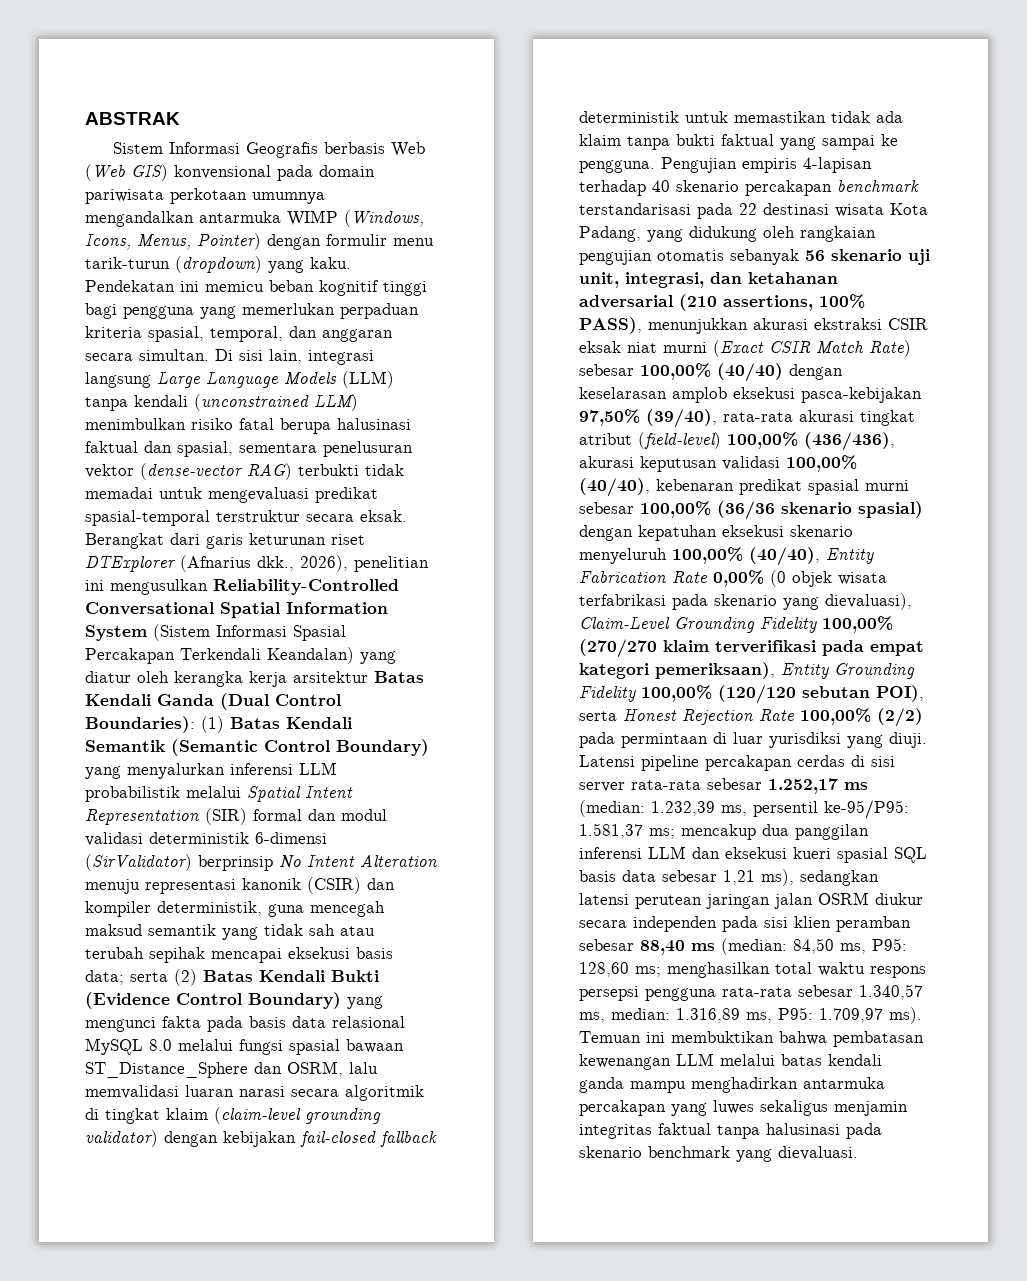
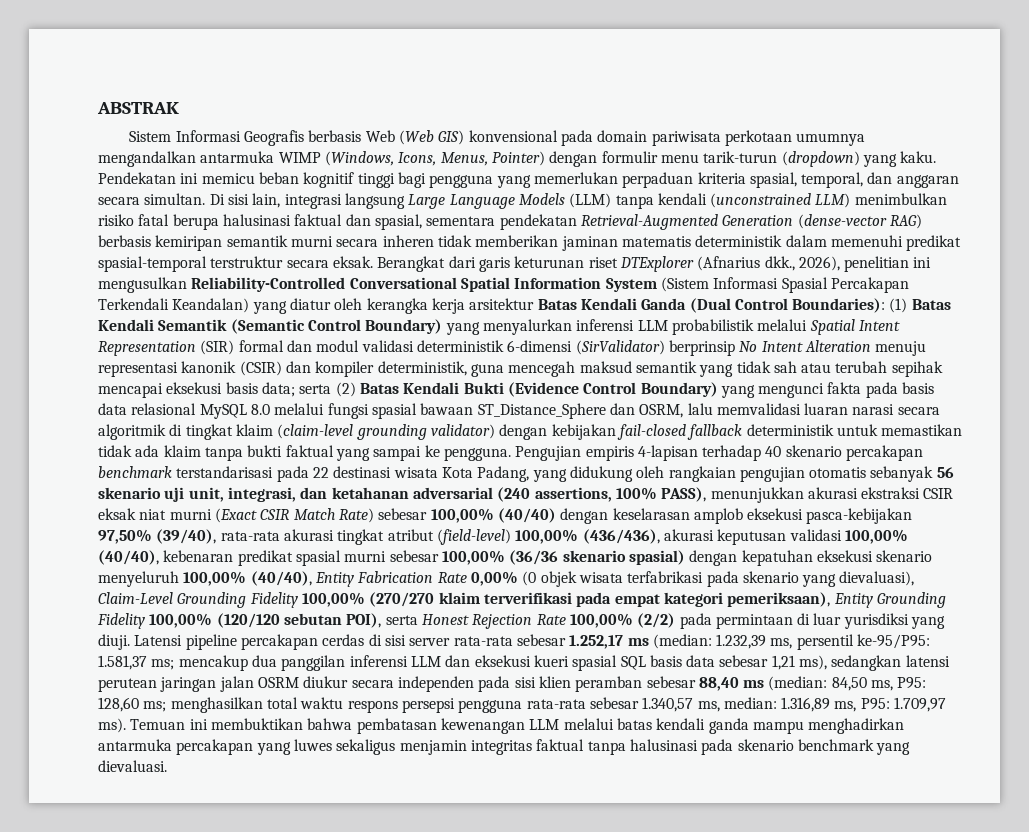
- Di sisi lain, integrasi langsung Large Language Models (LLM) tanpa kendali (unconstrained LLM) menimbulkan risiko fatal berupa halusinasi faktual dan spasial, sementara penelusuran vektor (dense-vector RAG) terbukti tidak memadai untuk mengevaluasi predikat spasial-temporal terstruktur secara eksak.
+ Di sisi lain, integrasi langsung Large Language Models (LLM) tanpa kendali (unconstrained LLM) menimbulkan risiko fatal berupa halusinasi faktual dan spasial, sementara pendekatan Retrieval-Augmented Generation (dense-vector RAG) berbasis kemiripan semantik murni secara inheren tidak memberikan jaminan matematis deterministik dalam memenuhi predikat spasial-temporal terstruktur secara eksak.
- Pengujian empiris 4-lapisan terhadap 40 skenario percakapan benchmark terstandarisasi pada 22 destinasi wisata Kota Padang, yang didukung oleh rangkaian pengujian otomatis sebanyak 56 skenario uji unit, integrasi, dan ketahanan adversarial (210 assertions, 100% PASS), menunjukkan akurasi ekstraksi CSIR eksak niat murni (Exact CSIR Match Rate) sebesar 100,00% (40/40) dengan keselarasan amplob eksekusi pasca-kebijakan 97,50% (39/40), rata-rata akurasi tingkat atribut (field-level) 100,00% (436/436), akurasi keputusan validasi 100,00% (40/40), kebenaran predikat spasial murni sebesar 100,00% (36/36 skenario spasial) dengan kepatuhan eksekusi skenario menyeluruh 100,00% (40/40), Entity Fabrication Rate 0,00% (0 objek wisata terfabrikasi pada skenario yang dievaluasi), Claim-Level Grounding Fidelity 100,00% (270/270 klaim terverifikasi pada empat kategori pemeriksaan), Entity Grounding Fidelity 100,00% (120/120 sebutan POI), serta Honest Rejection Rate 100,00% (2/2) pada permintaan di luar yurisdiksi yang diuji.
+ Pengujian empiris 4-lapisan terhadap 40 skenario percakapan benchmark terstandarisasi pada 22 destinasi wisata Kota Padang, yang didukung oleh rangkaian pengujian otomatis sebanyak 56 skenario uji unit, integrasi, dan ketahanan adversarial (240 assertions, 100% PASS), menunjukkan akurasi ekstraksi CSIR eksak niat murni (Exact CSIR Match Rate) sebesar 100,00% (40/40) dengan keselarasan amplob eksekusi pasca-kebijakan 97,50% (39/40), rata-rata akurasi tingkat atribut (field-level) 100,00% (436/436), akurasi keputusan validasi 100,00% (40/40), kebenaran predikat spasial murni sebesar 100,00% (36/36 skenario spasial) dengan kepatuhan eksekusi skenario menyeluruh 100,00% (40/40), Entity Fabrication Rate 0,00% (0 objek wisata terfabrikasi pada skenario yang dievaluasi), Claim-Level Grounding Fidelity 100,00% (270/270 klaim terverifikasi pada empat kategori pemeriksaan), Entity Grounding Fidelity 100,00% (120/120 sebutan POI), serta Honest Rejection Rate 100,00% (2/2) pada permintaan di luar yurisdiksi yang diuji.

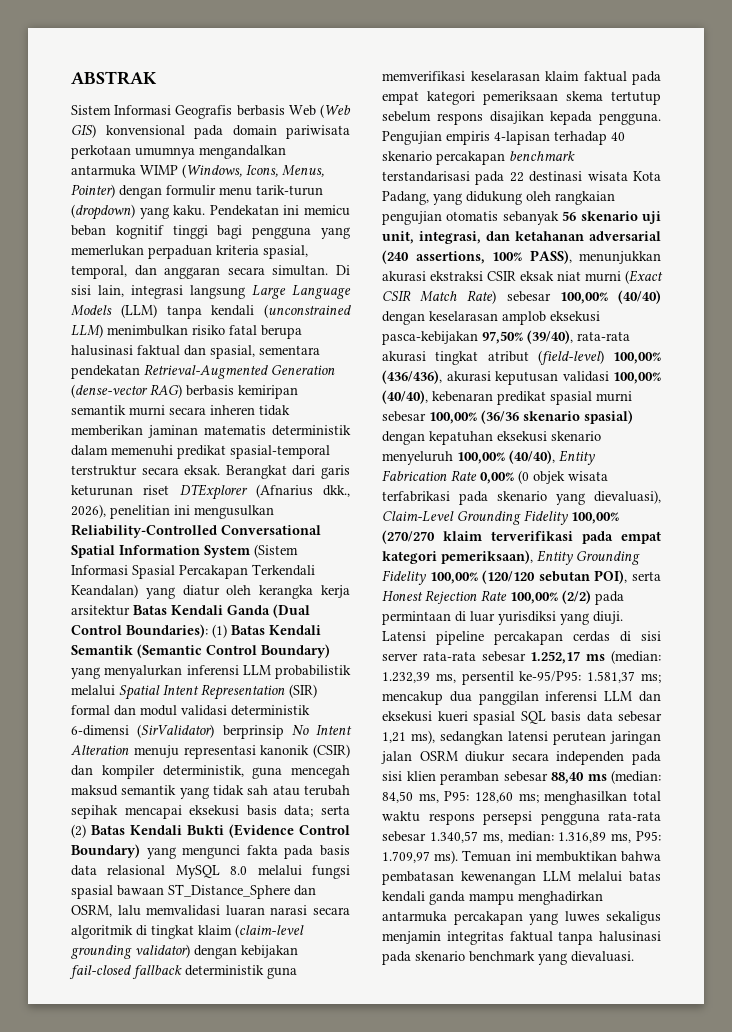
- serta (2) Batas Kendali Bukti (Evidence Control Boundary) yang mengunci fakta pada basis data relasional MySQL 8.0 melalui fungsi spasial bawaan ST_Distance_Sphere dan OSRM, lalu memvalidasi luaran narasi secara algoritmik di tingkat klaim (claim-level grounding validator) dengan kebijakan fail-closed fallback deterministik untuk memastikan tidak ada klaim tanpa bukti faktual yang sampai ke pengguna.
+ serta (2) Batas Kendali Bukti (Evidence Control Boundary) yang mengunci fakta pada basis data relasional MySQL 8.0 melalui fungsi spasial bawaan ST_Distance_Sphere dan OSRM, lalu memvalidasi luaran narasi secara algoritmik di tingkat klaim (claim-level grounding validator) dengan kebijakan fail-closed fallback deterministik guna memverifikasi keselarasan klaim faktual pada empat kategori pemeriksaan skema tertutup sebelum respons disajikan kepada pengguna.

